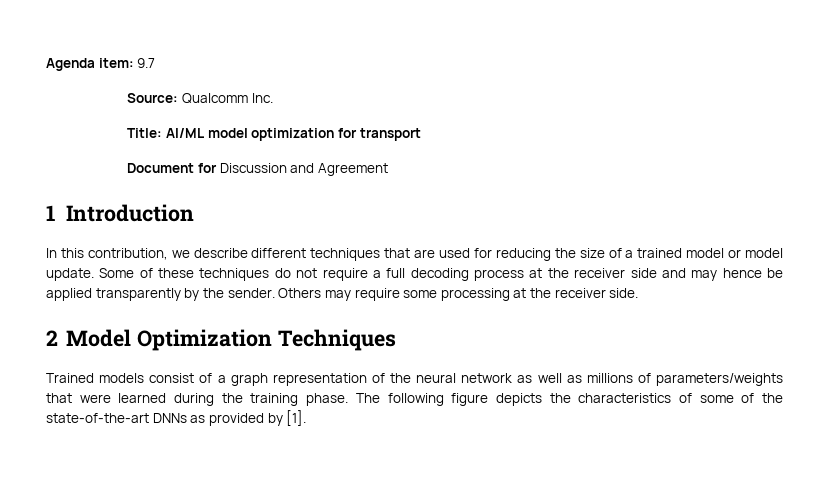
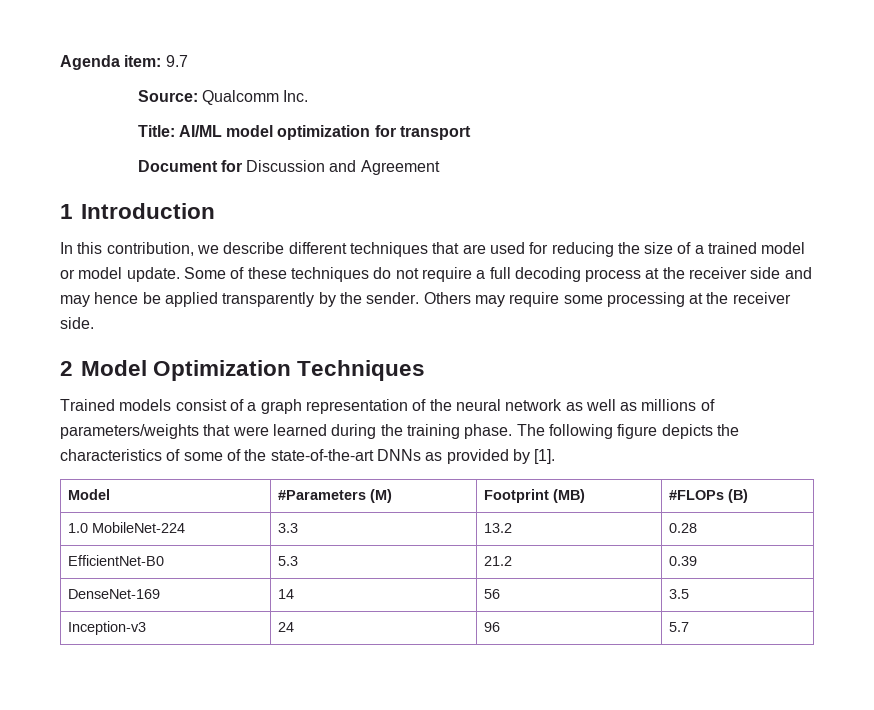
+ Model | #Parameters (M) | Footprint (MB) | #FLOPs (B)
+ 1.0 MobileNet-224 | 3.3 | 13.2 | 0.28
+ EfficientNet-B0 | 5.3 | 21.2 | 0.39
+ DenseNet-169 | 14 | 56 | 3.5
+ Inception-v3 | 24 | 96 | 5.7

